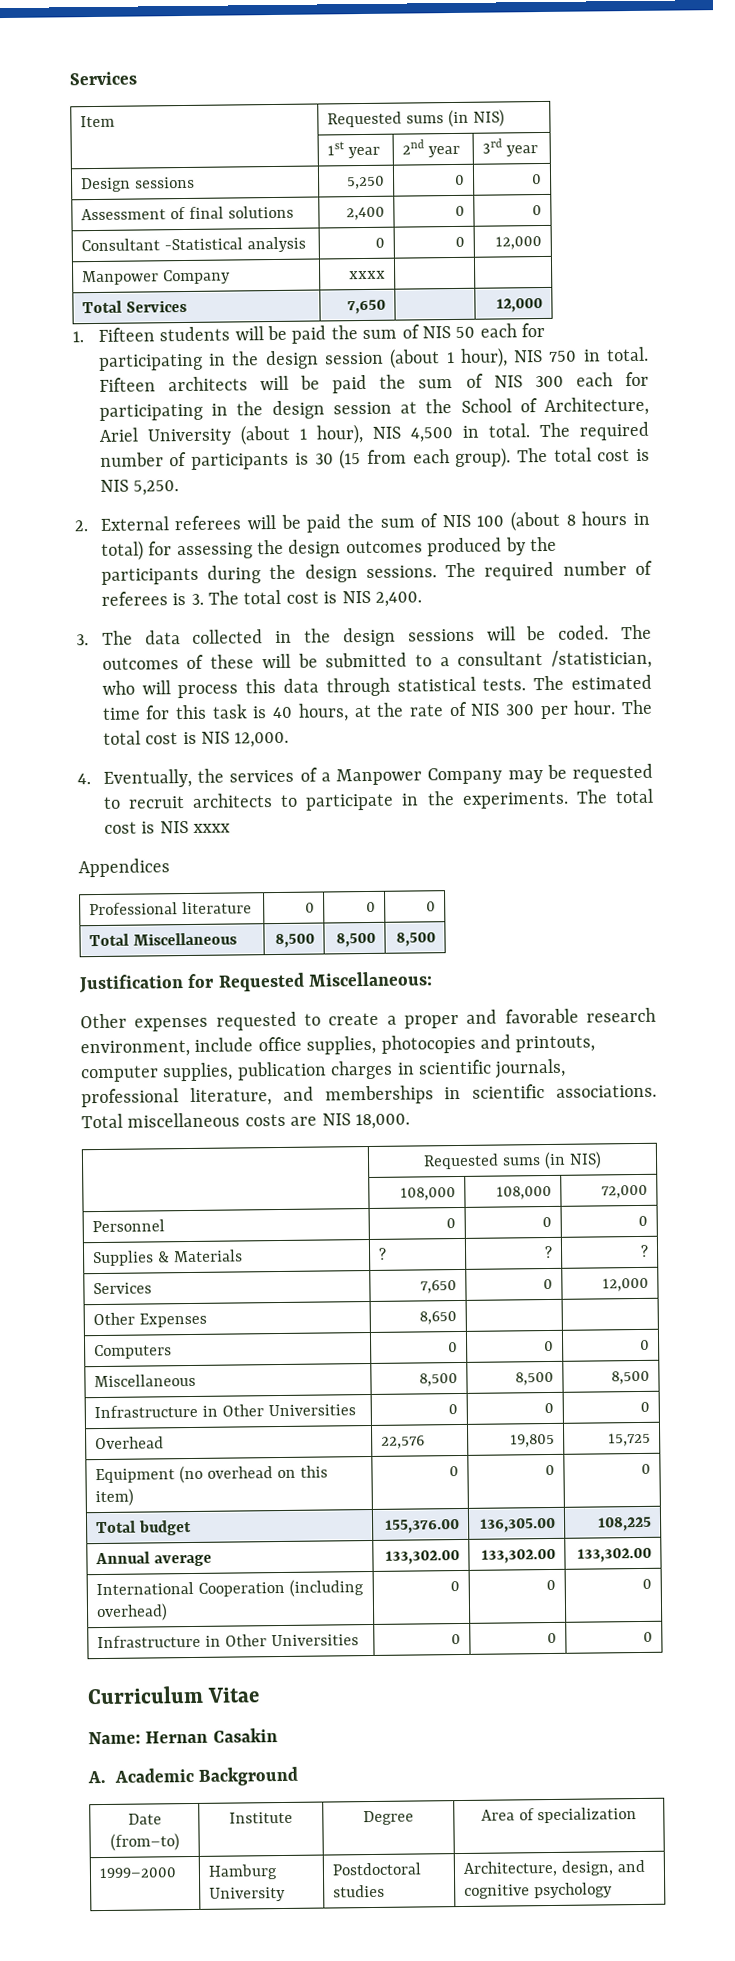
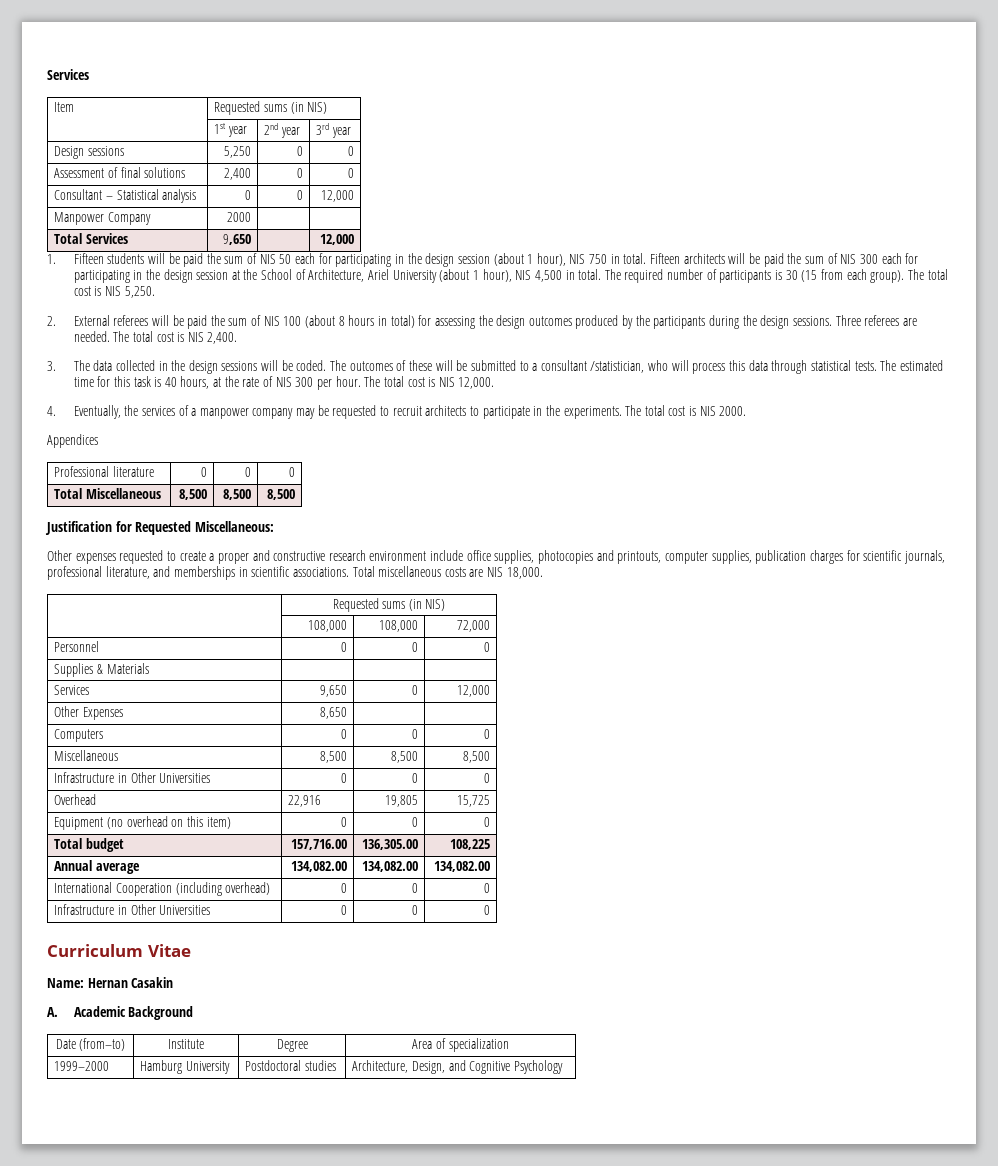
- Consultant -Statistical analysis | 0 | 0 | 12,000
+ Consultant – Statistical analysis | 0 | 0 | 12,000
- Manpower Company | xxxx | |
+ Manpower Company | 2000 | |
- Total Services | 7,650 | | 12,000
+ Total Services | 9,650 | | 12,000
- The required number of referees is 3. The total cost is NIS 2,400.
+ Three referees are needed. The total cost is NIS 2,400.
- 4. Eventually, the services of a Manpower Company may be requested to recruit architects to participate in the experiments.
+ 4. Eventually, the services of a manpower company may be requested to recruit architects to participate in the experiments.
- The total cost is NIS xxxx
+ The total cost is NIS 2000.
- Other expenses requested to create a proper and favorable research environment, include office supplies, photocopies and printouts, computer supplies, publication charges in scientific journals, professional literature, and memberships in scientific associations.
+ Other expenses requested to create a proper and constructive research environment include office supplies, photocopies and printouts, computer supplies, publication charges for scientific journals, professional literature, and memberships in scientific associations.
- Supplies & Materials | ? | ? | ?
- Services | 7,650 | 0 | 12,000
+ Supplies & Materials | | |
+ Services | 9,650 | 0 | 12,000
- Overhead | 22,576 | 19,805 | 15,725
+ Overhead | 22,916 | 19,805 | 15,725
- Total budget | 155,376.00 | 136,305.00 | 108,225
+ Total budget | 157,716.00 | 136,305.00 | 108,225
- Annual average | 133,302.00 | 133,302.00 | 133,302.00
+ Annual average | 134,082.00 | 134,082.00 | 134,082.00
- 1999–2000 | Hamburg University | Postdoctoral studies | Architecture, design, and cognitive psychology
+ 1999–2000 | Hamburg University | Postdoctoral studies | Architecture, Design, and Cognitive Psychology

